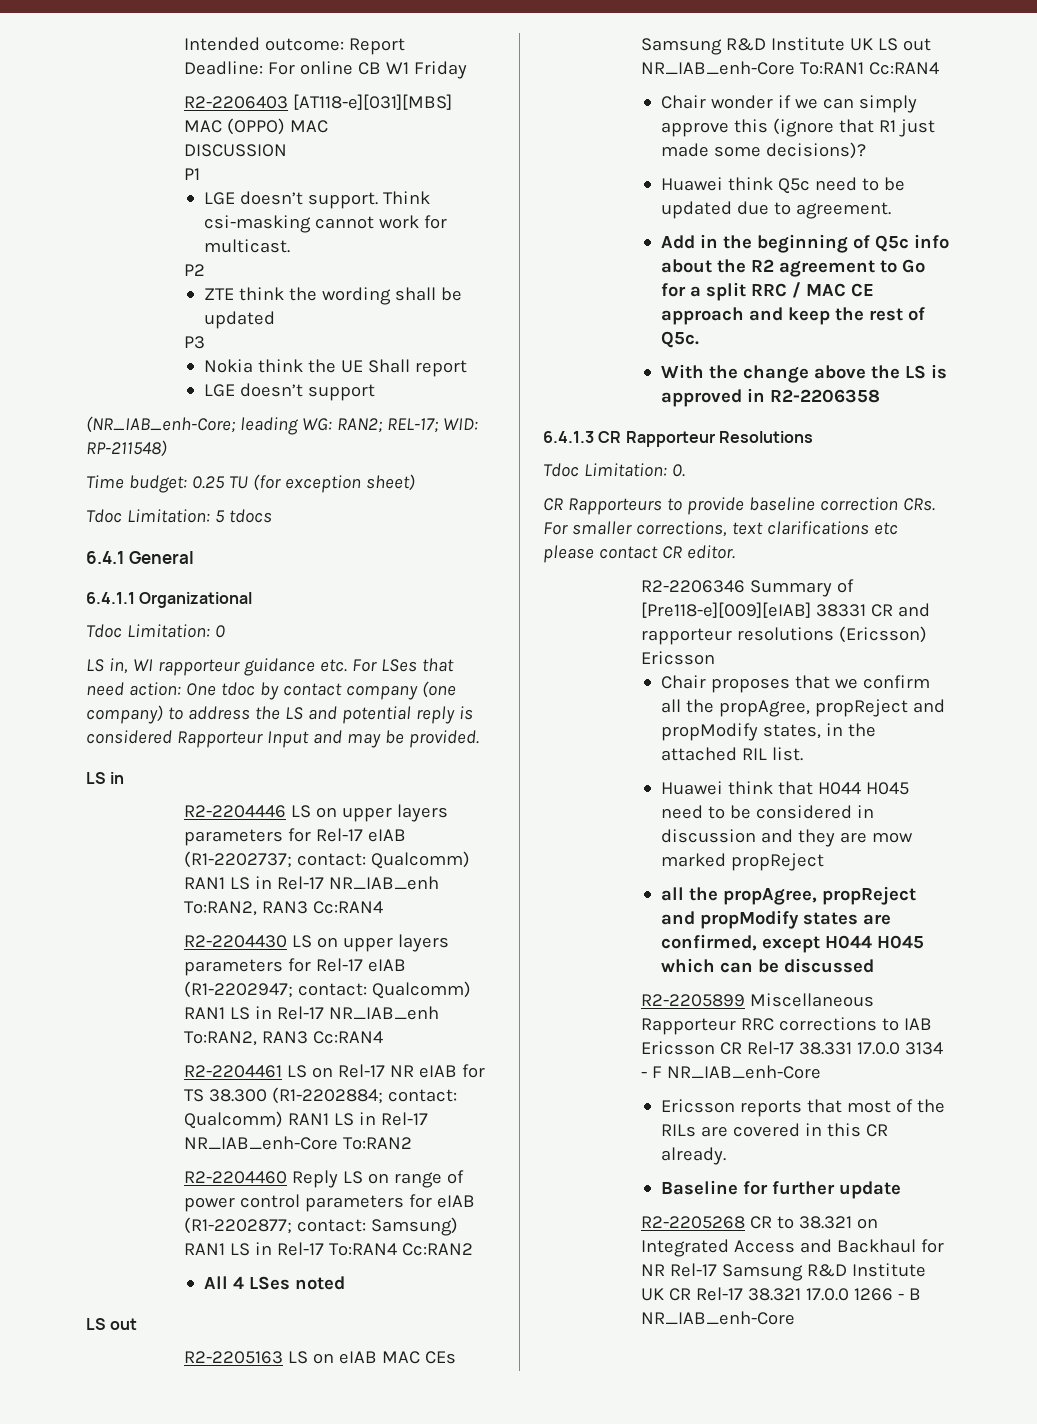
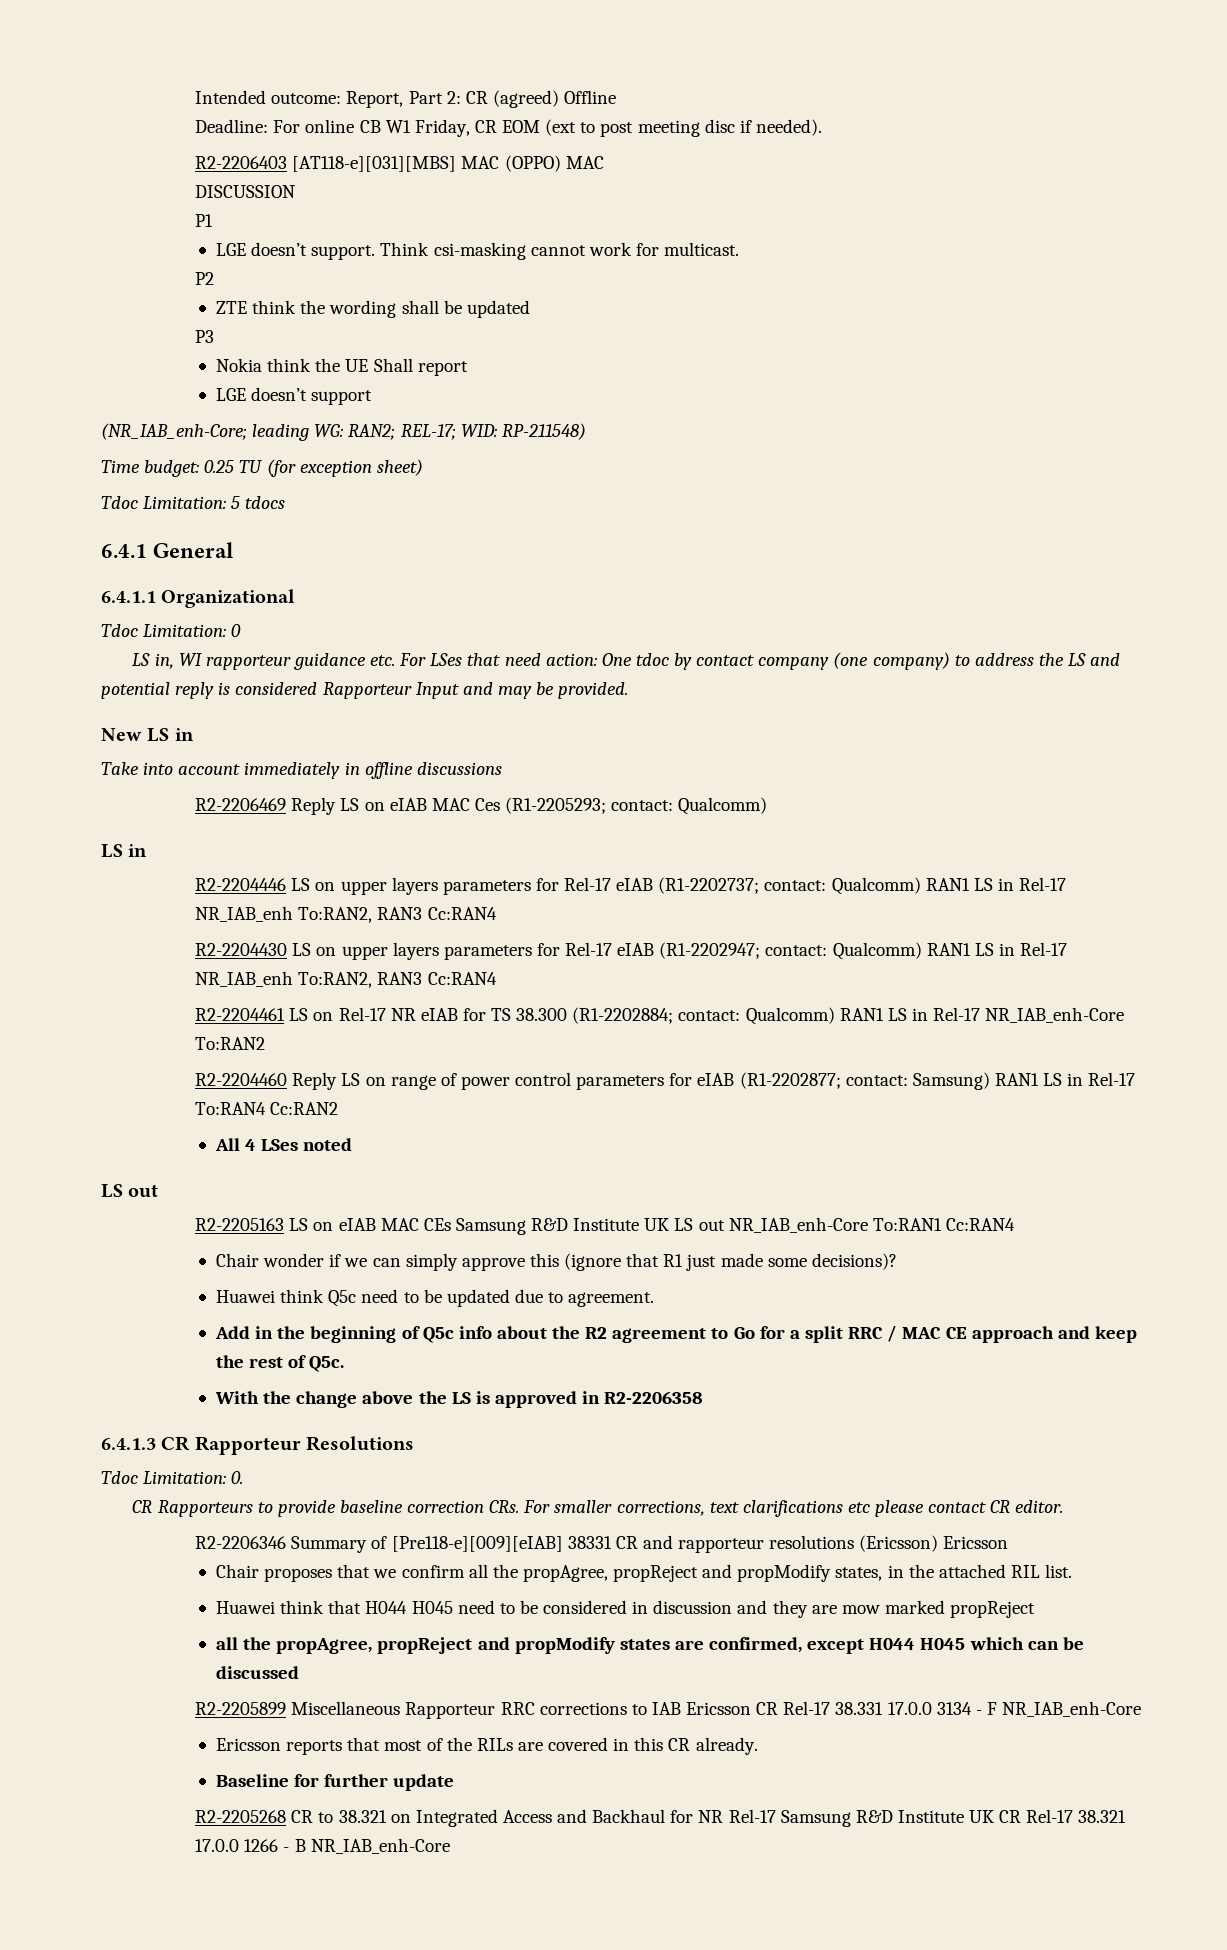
- Intended outcome: Report
+ Intended outcome: Report, Part 2: CR (agreed) Offline
- Deadline: For online CB W1 Friday
+ Deadline: For online CB W1 Friday, CR EOM (ext to post meeting disc if needed).
+ New LS in
+ Take into account immediately in offline discussions
+ R2-2206469 Reply LS on eIAB MAC Ces (R1-2205293; contact: Qualcomm)

